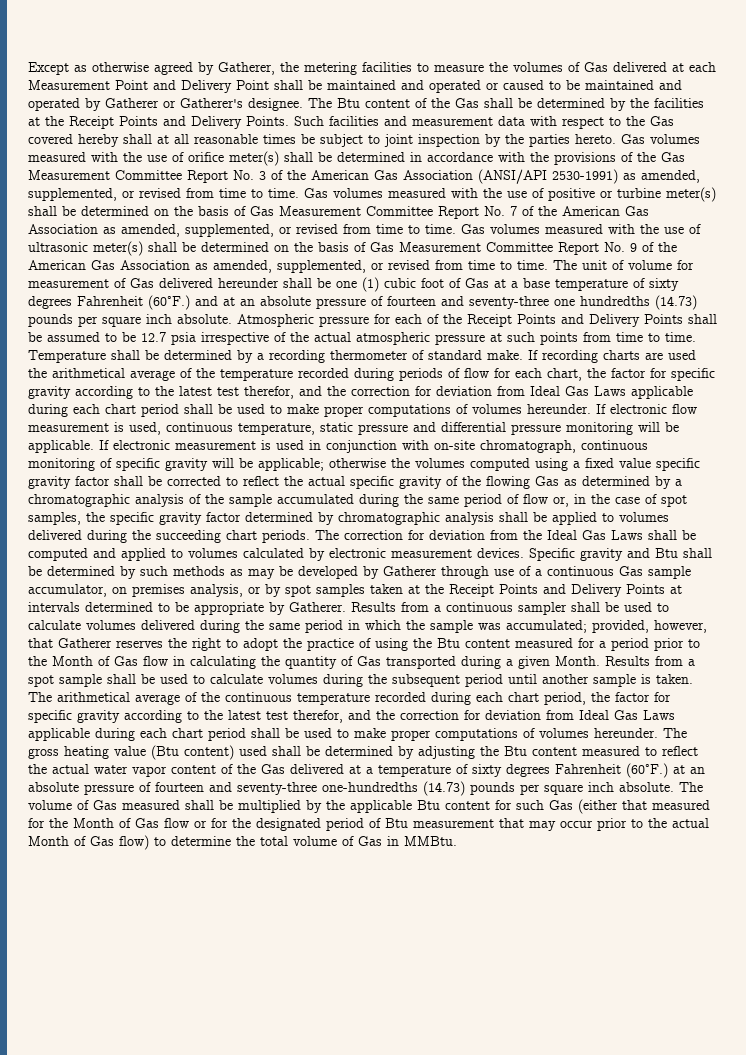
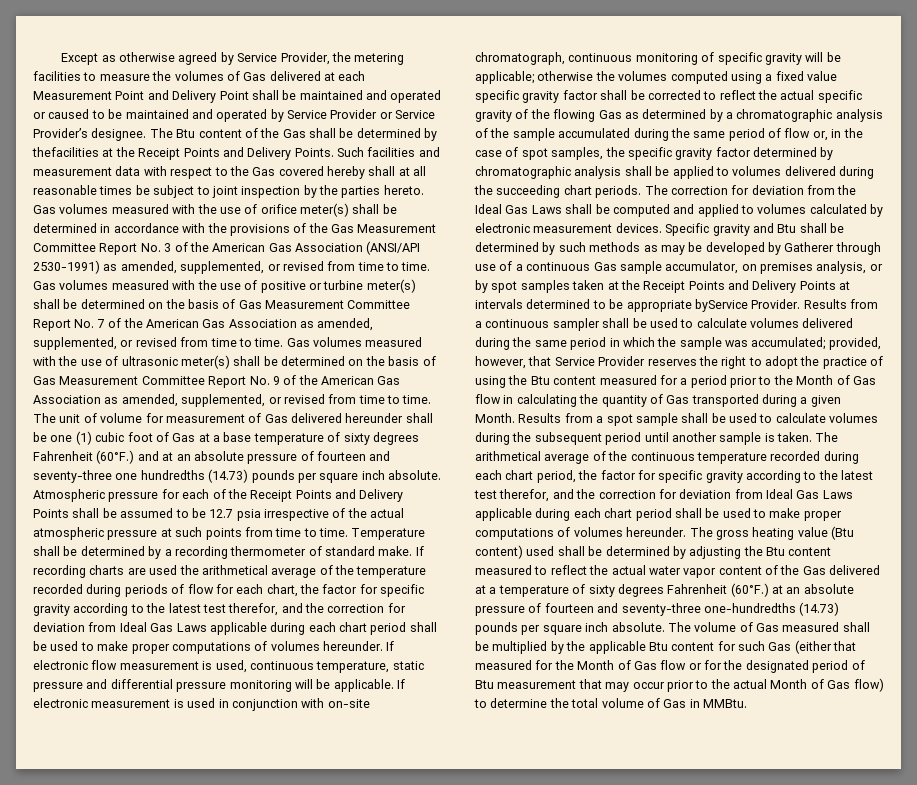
- Except as otherwise agreed by Gatherer, the metering facilities to measure the volumes of Gas delivered at each Measurement Point and Delivery Point shall be maintained and operated or caused to be maintained and operated by Gatherer or Gatherer's designee.
+ Except as otherwise agreed by Service Provider, the metering facilities to measure the volumes of Gas delivered at each Measurement Point and Delivery Point shall be maintained and operated or caused to be maintained and operated by Service Provider or Service Provider’s designee.
- The Btu content of the Gas shall be determined by the facilities at the Receipt Points and Delivery Points.
+ The Btu content of the Gas shall be determined by thefacilities at the Receipt Points and Delivery Points.
- Specific gravity and Btu shall be determined by such methods as may be developed by Gatherer through use of a continuous Gas sample accumulator, on premises analysis, or by spot samples taken at the Receipt Points and Delivery Points at intervals determined to be appropriate by Gatherer.
+ Specific gravity and Btu shall be determined by such methods as may be developed by Gatherer through use of a continuous Gas sample accumulator, on premises analysis, or by spot samples taken at the Receipt Points and Delivery Points at intervals determined to be appropriate byService Provider.
- Results from a continuous sampler shall be used to calculate volumes delivered during the same period in which the sample was accumulated; provided, however, that Gatherer reserves the right to adopt the practice of using the Btu content measured for a period prior to the Month of Gas flow in calculating the quantity of Gas transported during a given Month.
+ Results from a continuous sampler shall be used to calculate volumes delivered during the same period in which the sample was accumulated; provided, however, that Service Provider reserves the right to adopt the practice of using the Btu content measured for a period prior to the Month of Gas flow in calculating the quantity of Gas transported during a given Month.

